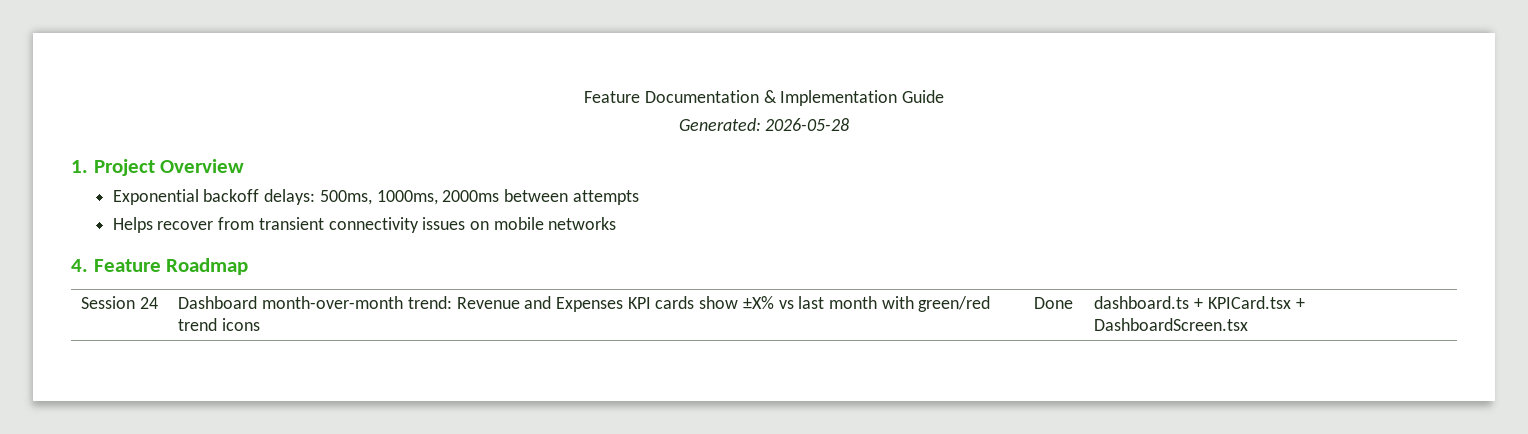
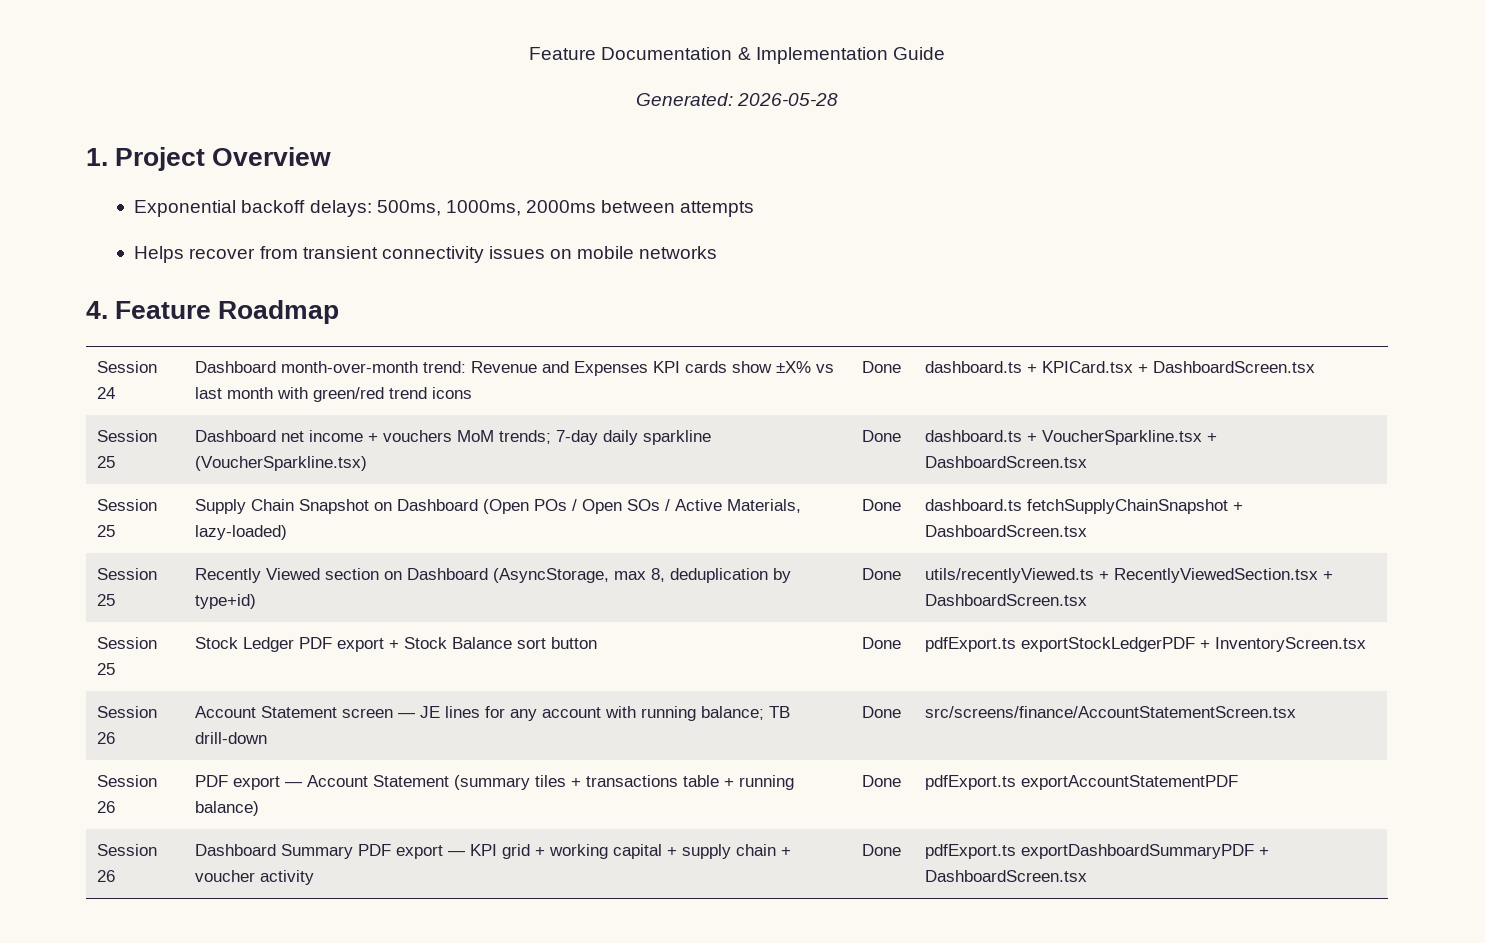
+ Session 25 | Dashboard net income + vouchers MoM trends; 7-day daily sparkline (VoucherSparkline.tsx) | Done | dashboard.ts + VoucherSparkline.tsx + DashboardScreen.tsx
+ Session 25 | Supply Chain Snapshot on Dashboard (Open POs / Open SOs / Active Materials, lazy-loaded) | Done | dashboard.ts fetchSupplyChainSnapshot + DashboardScreen.tsx
+ Session 25 | Recently Viewed section on Dashboard (AsyncStorage, max 8, deduplication by type+id) | Done | utils/recentlyViewed.ts + RecentlyViewedSection.tsx + DashboardScreen.tsx
+ Session 25 | Stock Ledger PDF export + Stock Balance sort button | Done | pdfExport.ts exportStockLedgerPDF + InventoryScreen.tsx
+ Session 26 | Account Statement screen — JE lines for any account with running balance; TB drill-down | Done | src/screens/finance/AccountStatementScreen.tsx
+ Session 26 | PDF export — Account Statement (summary tiles + transactions table + running balance) | Done | pdfExport.ts exportAccountStatementPDF
+ Session 26 | Dashboard Summary PDF export — KPI grid + working capital + supply chain + voucher activity | Done | pdfExport.ts exportDashboardSummaryPDF + DashboardScreen.tsx

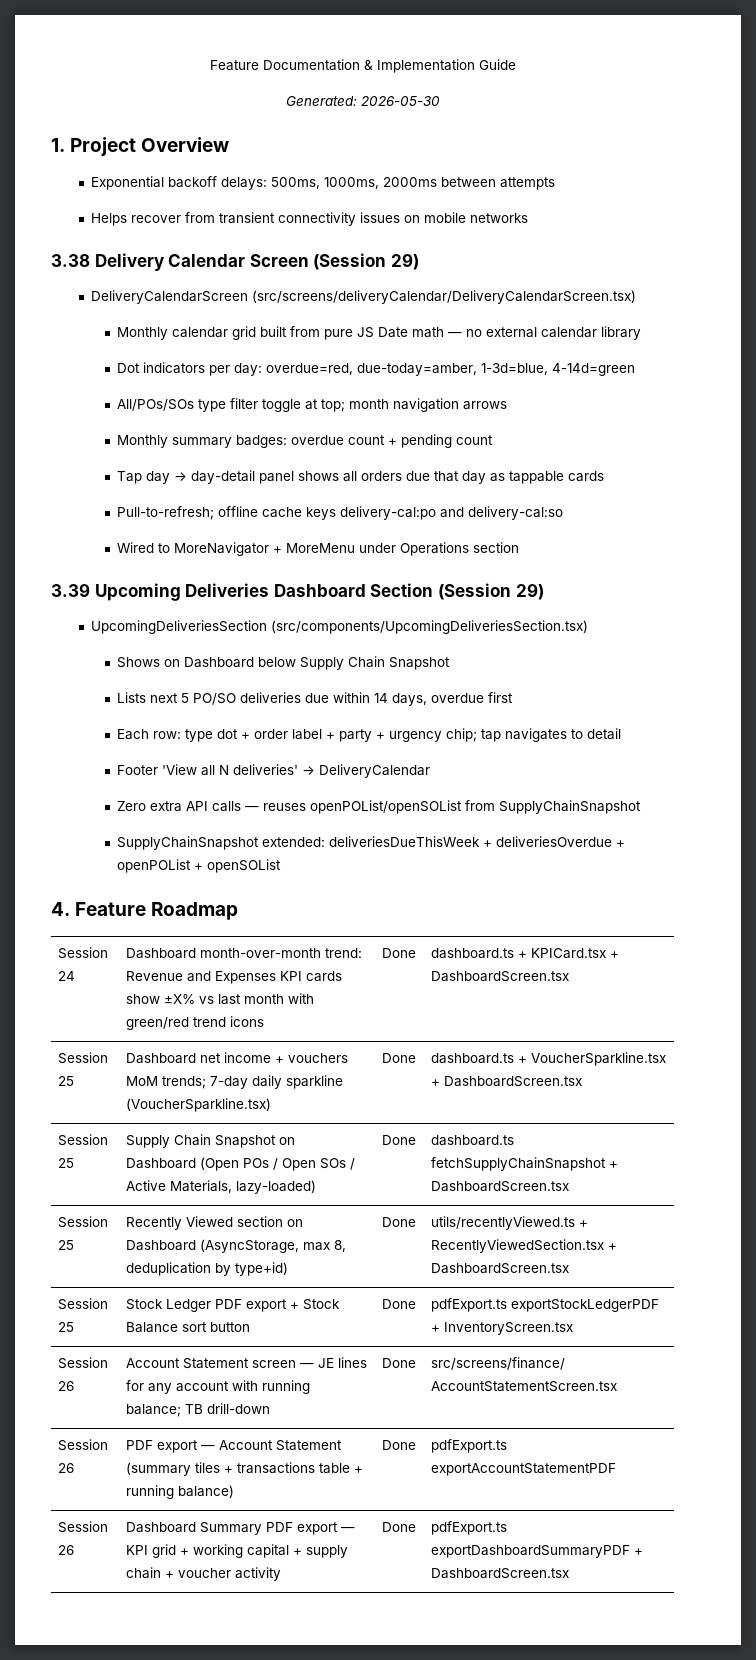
- Generated: 2026-05-28
+ Generated: 2026-05-30
+ 3.38 Delivery Calendar Screen (Session 29)
+ DeliveryCalendarScreen (src/screens/deliveryCalendar/DeliveryCalendarScreen.tsx)
+ Monthly calendar grid built from pure JS Date math — no external calendar library
+ Dot indicators per day: overdue=red, due-today=amber, 1-3d=blue, 4-14d=green
+ All/POs/SOs type filter toggle at top; month navigation arrows
+ Monthly summary badges: overdue count + pending count
+ Tap day → day-detail panel shows all orders due that day as tappable cards
+ Pull-to-refresh; offline cache keys delivery-cal:po and delivery-cal:so
+ Wired to MoreNavigator + MoreMenu under Operations section
+ 3.39 Upcoming Deliveries Dashboard Section (Session 29)
+ UpcomingDeliveriesSection (src/components/UpcomingDeliveriesSection.tsx)
+ Shows on Dashboard below Supply Chain Snapshot
+ Lists next 5 PO/SO deliveries due within 14 days, overdue first
+ Each row: type dot + order label + party + urgency chip; tap navigates to detail
+ Footer 'View all N deliveries' → DeliveryCalendar
+ Zero extra API calls — reuses openPOList/openSOList from SupplyChainSnapshot
+ SupplyChainSnapshot extended: deliveriesDueThisWeek + deliveriesOverdue + openPOList + openSOList

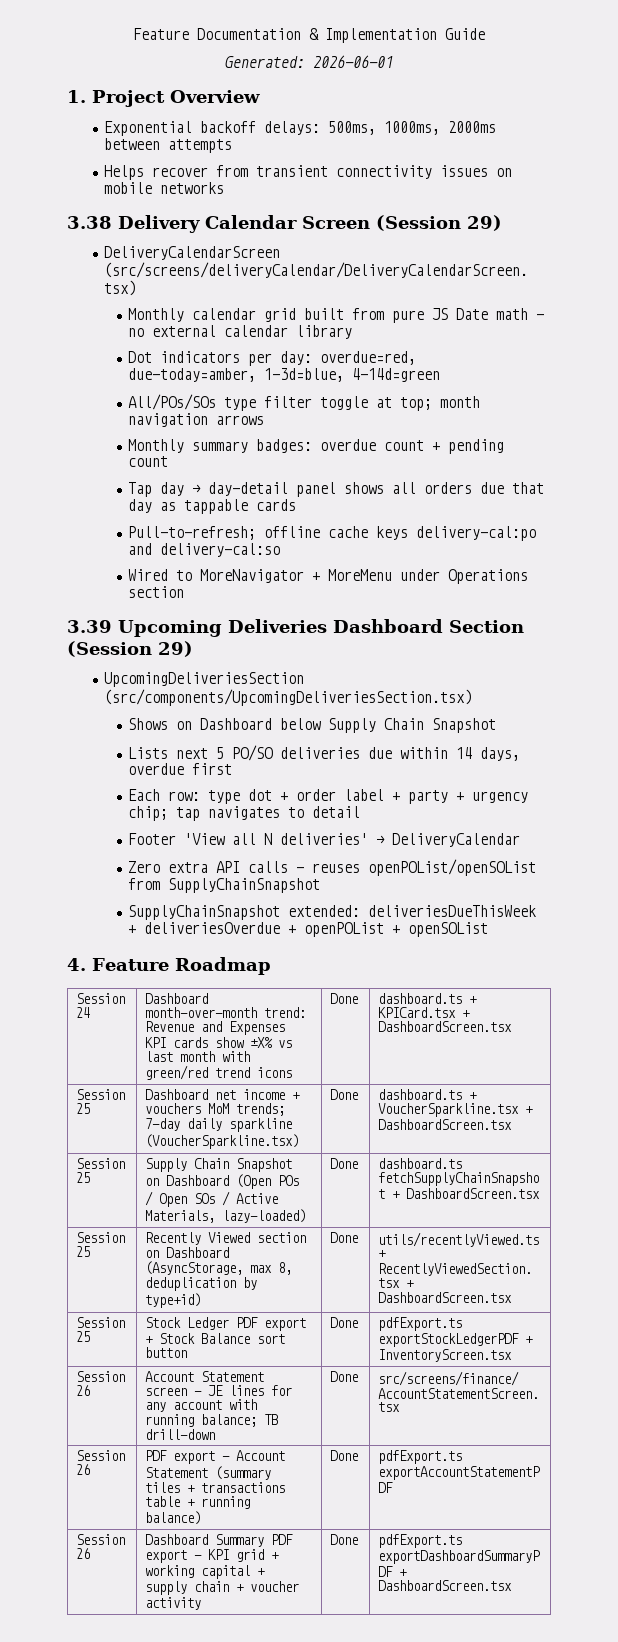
- Generated: 2026-05-30
+ Generated: 2026-06-01

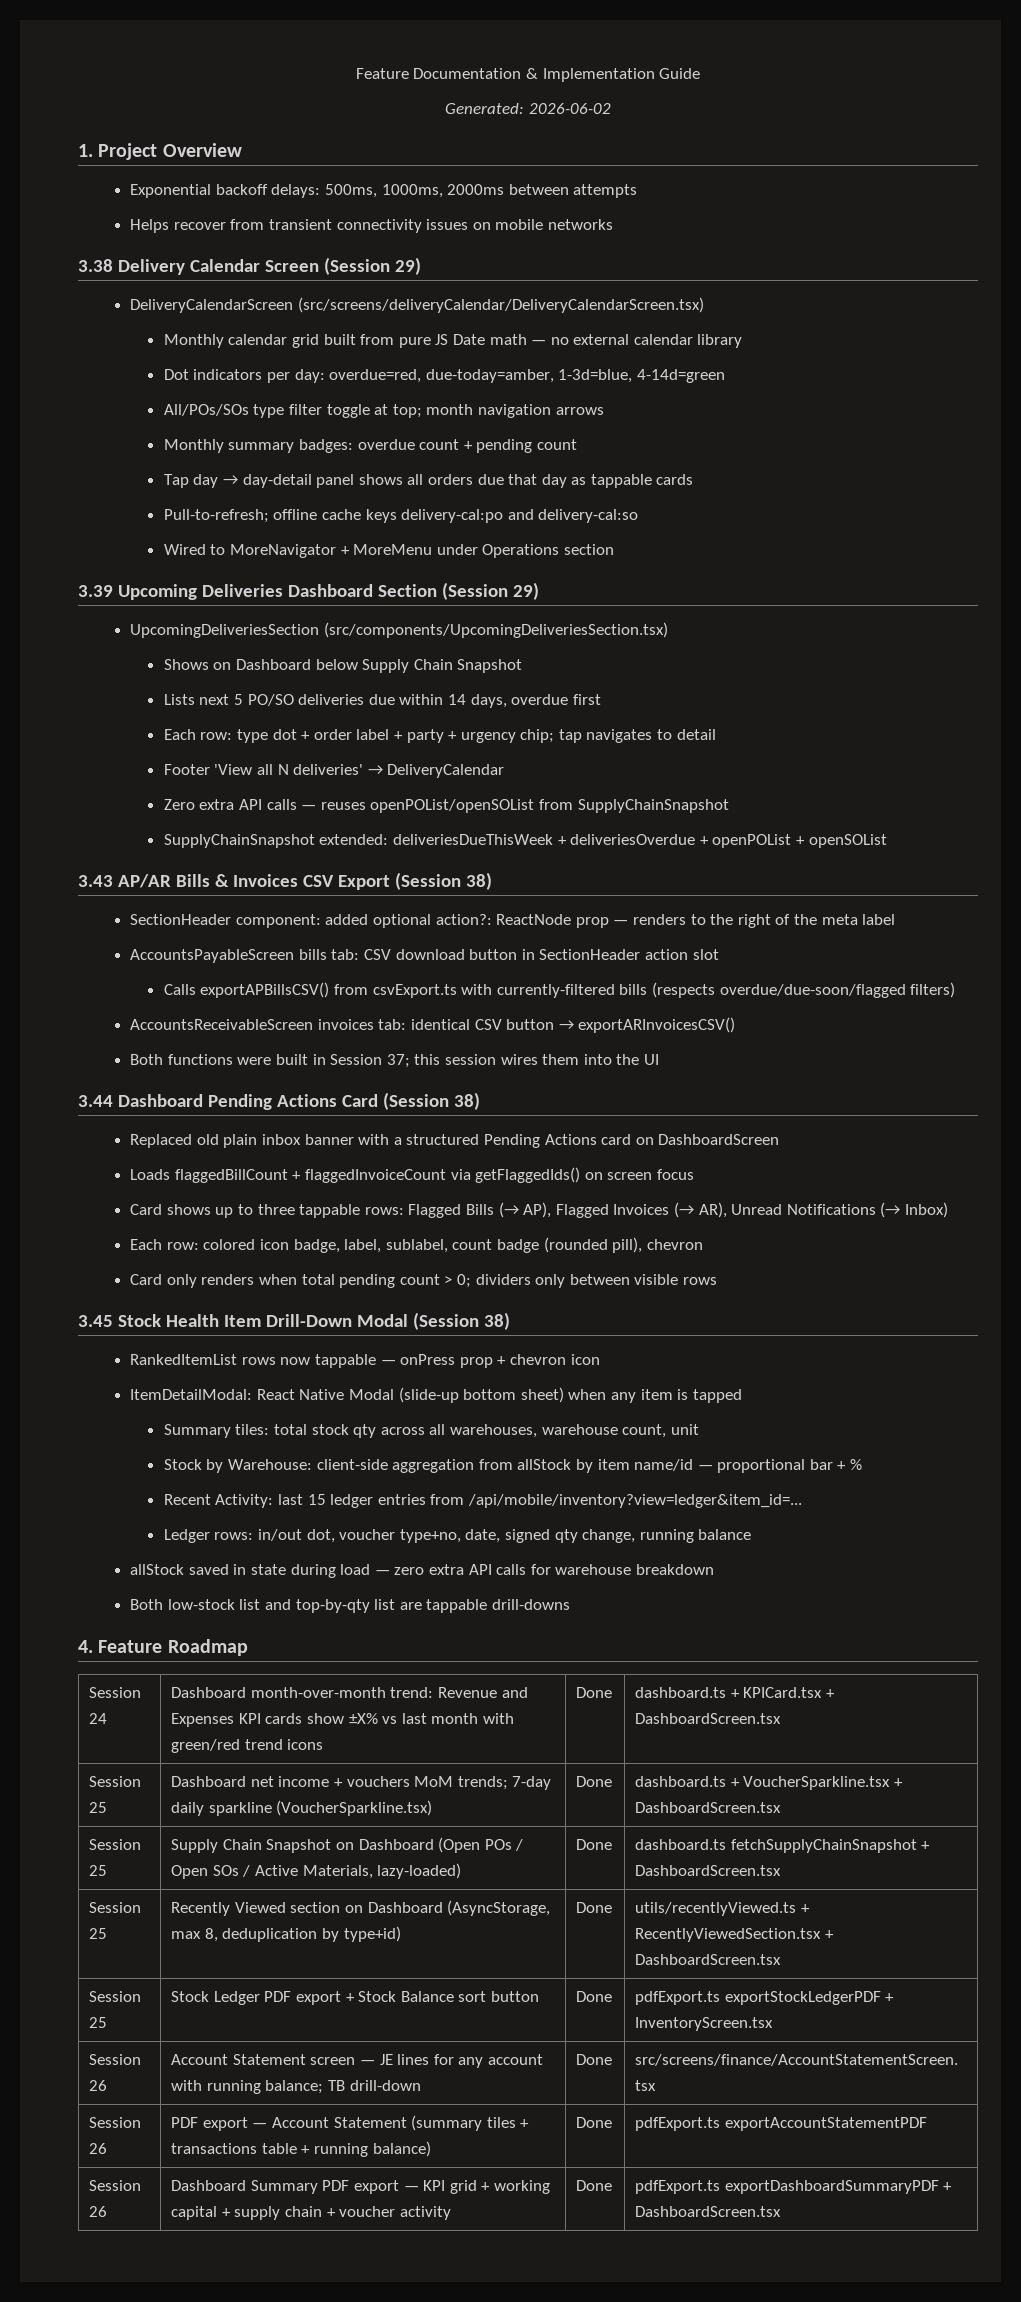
- Generated: 2026-06-01
+ Generated: 2026-06-02
+ 3.43 AP/AR Bills & Invoices CSV Export (Session 38)
+ SectionHeader component: added optional action?: ReactNode prop — renders to the right of the meta label
+ AccountsPayableScreen bills tab: CSV download button in SectionHeader action slot
+ Calls exportAPBillsCSV() from csvExport.ts with currently-filtered bills (respects overdue/due-soon/flagged filters)
+ AccountsReceivableScreen invoices tab: identical CSV button → exportARInvoicesCSV()
+ Both functions were built in Session 37; this session wires them into the UI
+ 3.44 Dashboard Pending Actions Card (Session 38)
+ Replaced old plain inbox banner with a structured Pending Actions card on DashboardScreen
+ Loads flaggedBillCount + flaggedInvoiceCount via getFlaggedIds() on screen focus
+ Card shows up to three tappable rows: Flagged Bills (→ AP), Flagged Invoices (→ AR), Unread Notifications (→ Inbox)
+ Each row: colored icon badge, label, sublabel, count badge (rounded pill), chevron
+ Card only renders when total pending count > 0; dividers only between visible rows
+ 3.45 Stock Health Item Drill-Down Modal (Session 38)
+ RankedItemList rows now tappable — onPress prop + chevron icon
+ ItemDetailModal: React Native Modal (slide-up bottom sheet) when any item is tapped
+ Summary tiles: total stock qty across all warehouses, warehouse count, unit
+ Stock by Warehouse: client-side aggregation from allStock by item name/id — proportional bar + %
+ Recent Activity: last 15 ledger entries from /api/mobile/inventory?view=ledger&item_id=...
+ Ledger rows: in/out dot, voucher type+no, date, signed qty change, running balance
+ allStock saved in state during load — zero extra API calls for warehouse breakdown
+ Both low-stock list and top-by-qty list are tappable drill-downs

